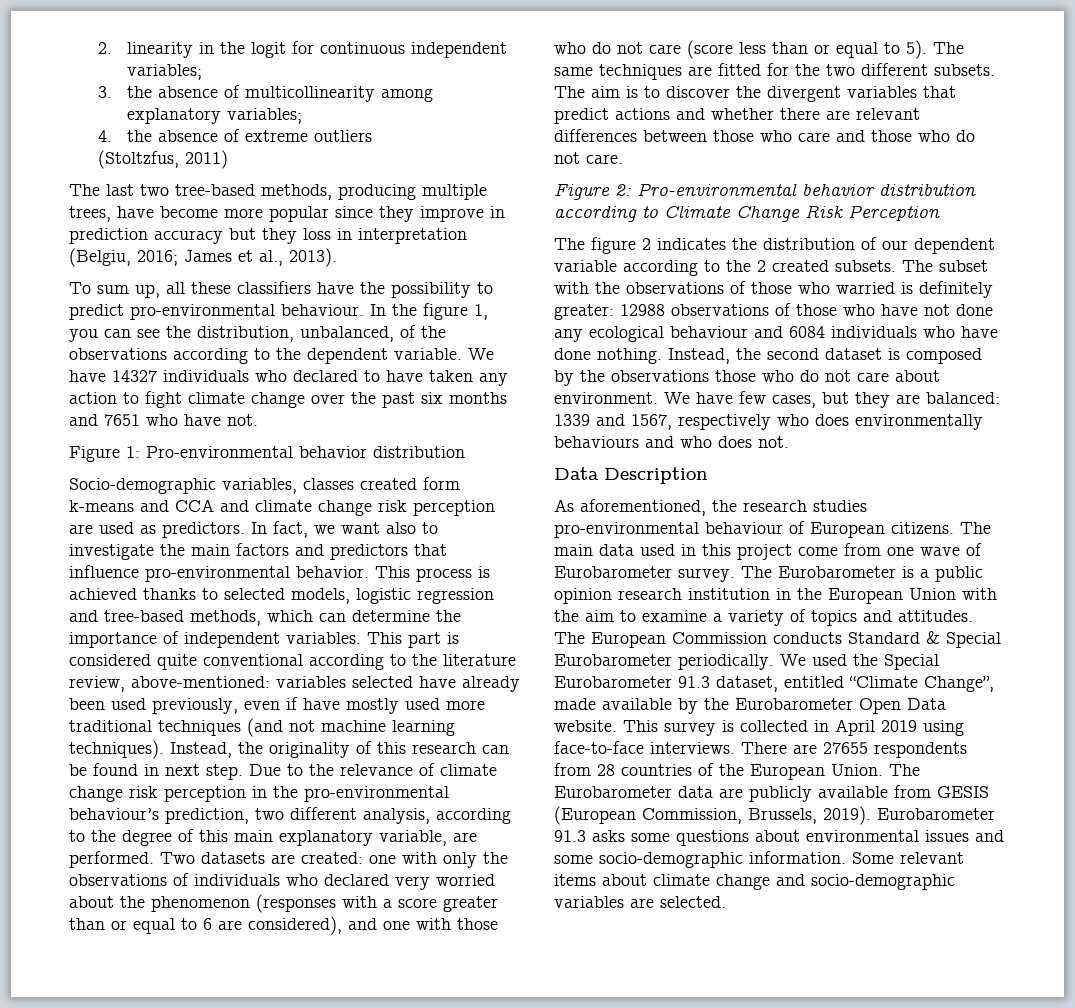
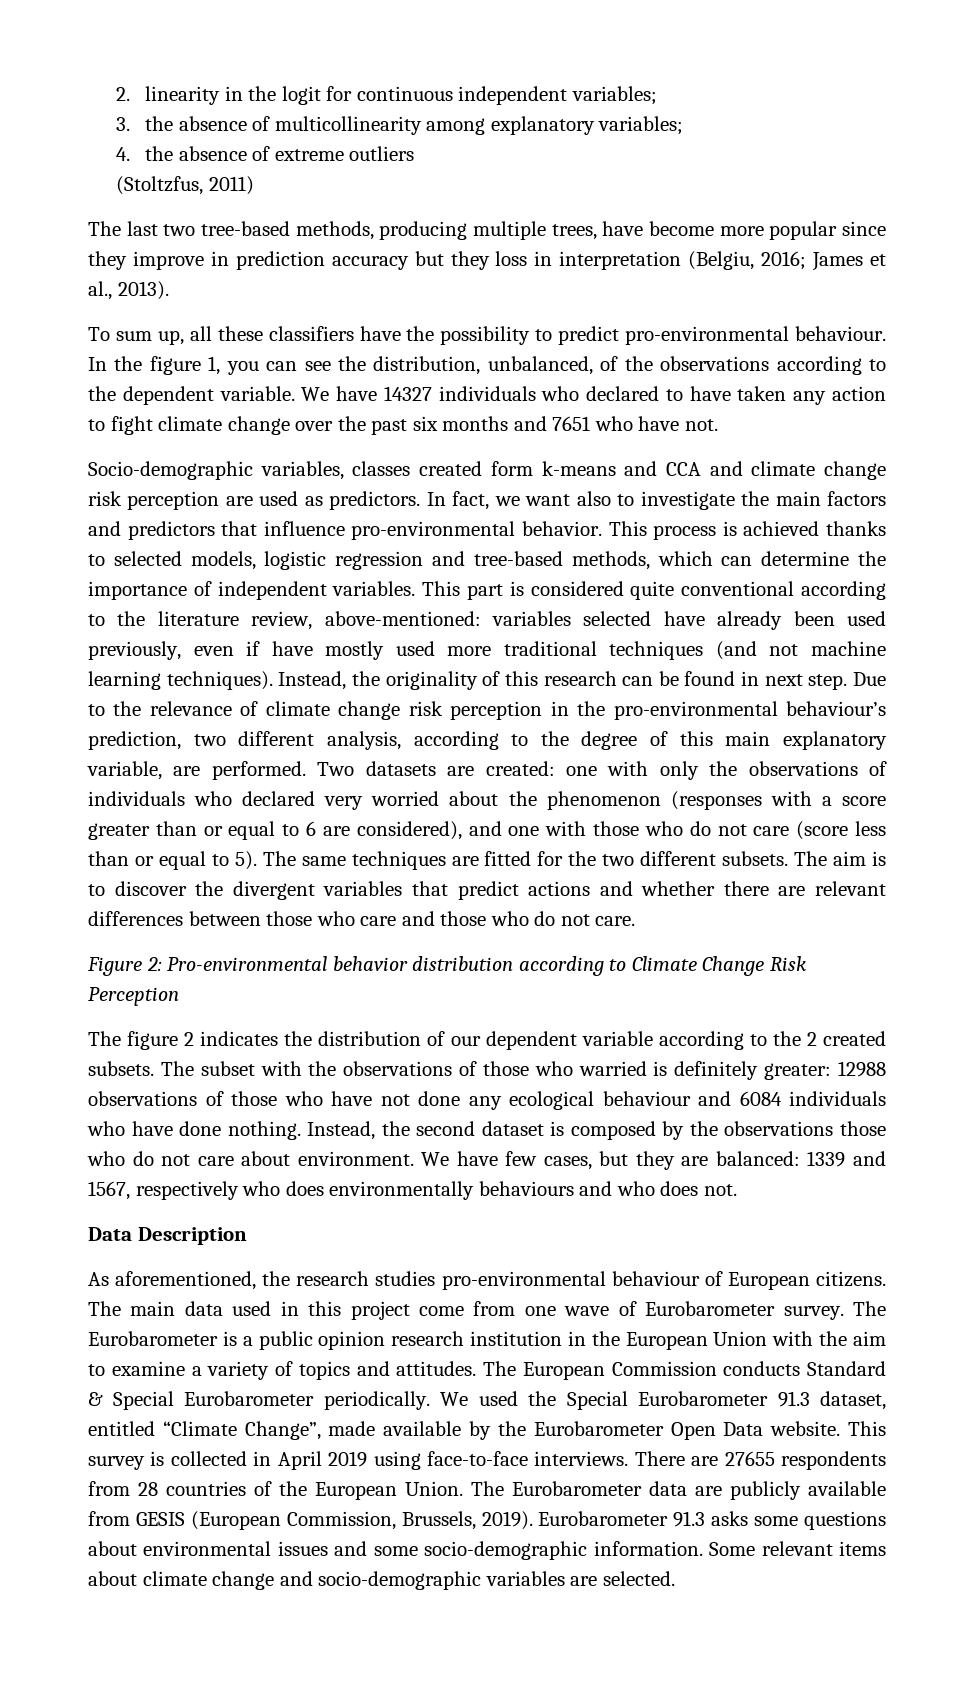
- Figure 1: Pro-environmental behavior distribution

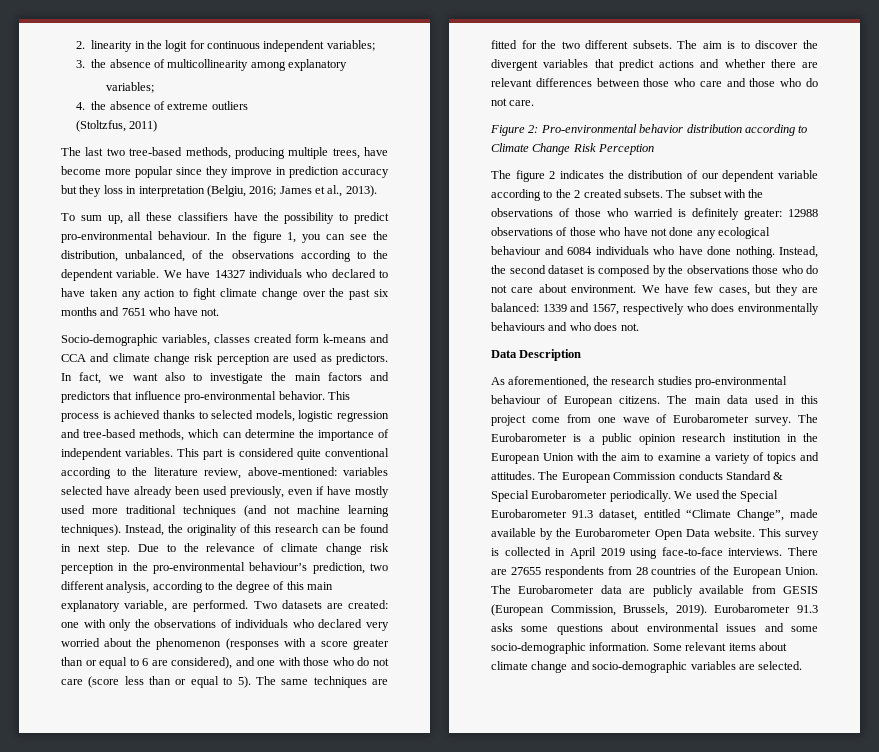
- 3. the absence of multicollinearity among explanatory variables;
+ 3. the absence of multicollinearity among explanatory
+ variables;

